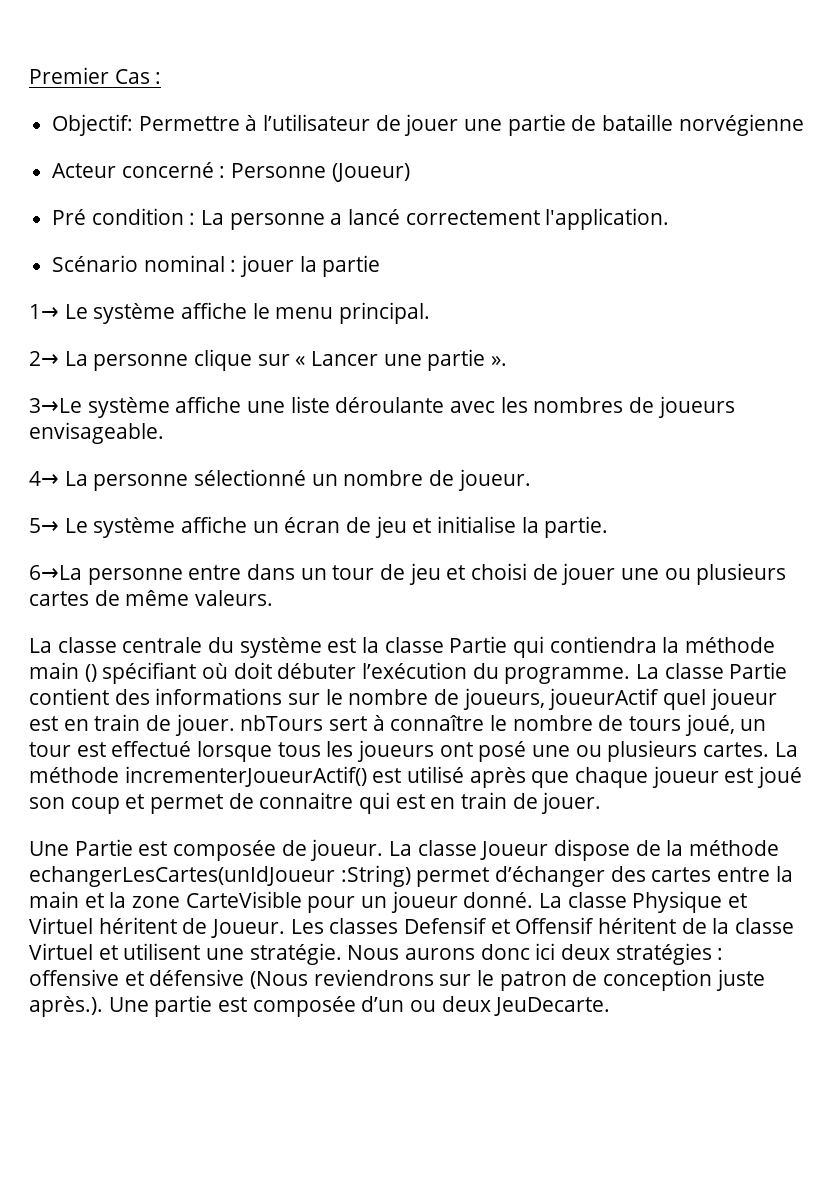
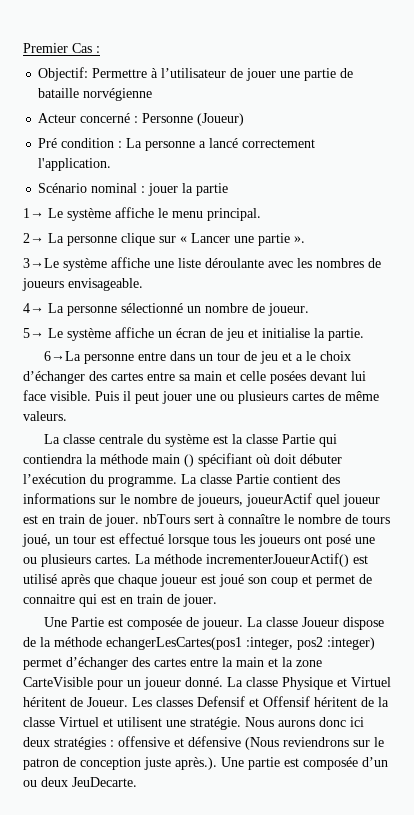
- 6→La personne entre dans un tour de jeu et choisi de jouer une ou plusieurs cartes de même valeurs.
+ 6→La personne entre dans un tour de jeu et a le choix d’échanger des cartes entre sa main et celle posées devant lui face visible. Puis il peut jouer une ou plusieurs cartes de même valeurs.
- La classe Joueur dispose de la méthode echangerLesCartes(unIdJoueur :String) permet d’échanger des cartes entre la main et la zone CarteVisible pour un joueur donné.
+ La classe Joueur dispose de la méthode echangerLesCartes(pos1 :integer, pos2 :integer) permet d’échanger des cartes entre la main et la zone CarteVisible pour un joueur donné.

